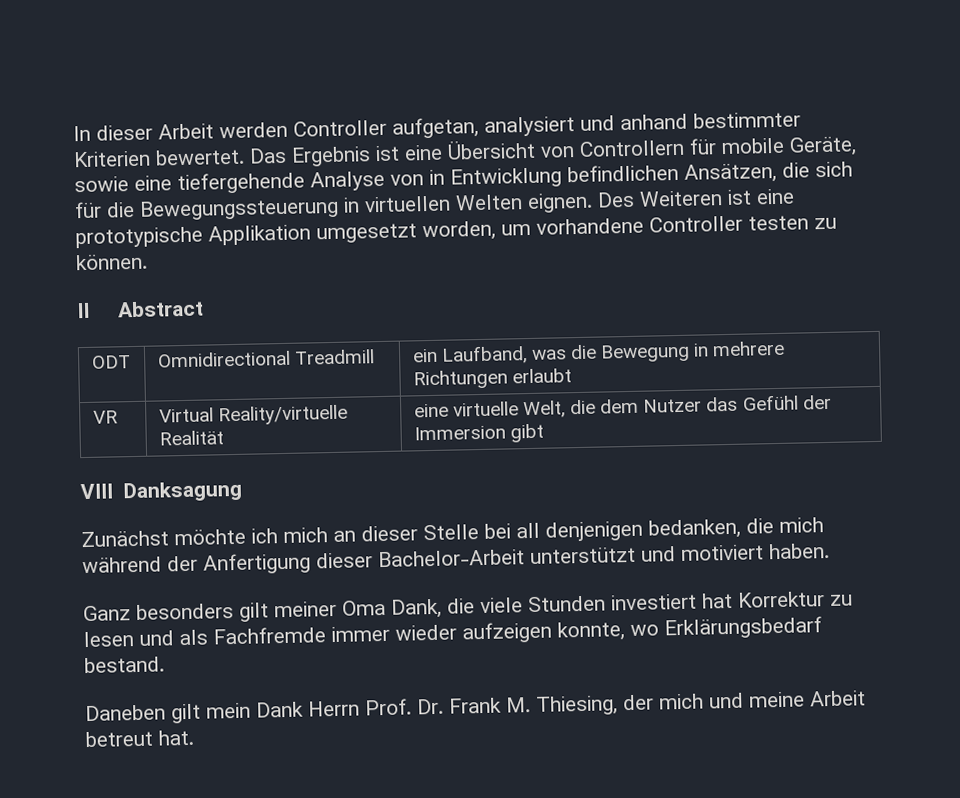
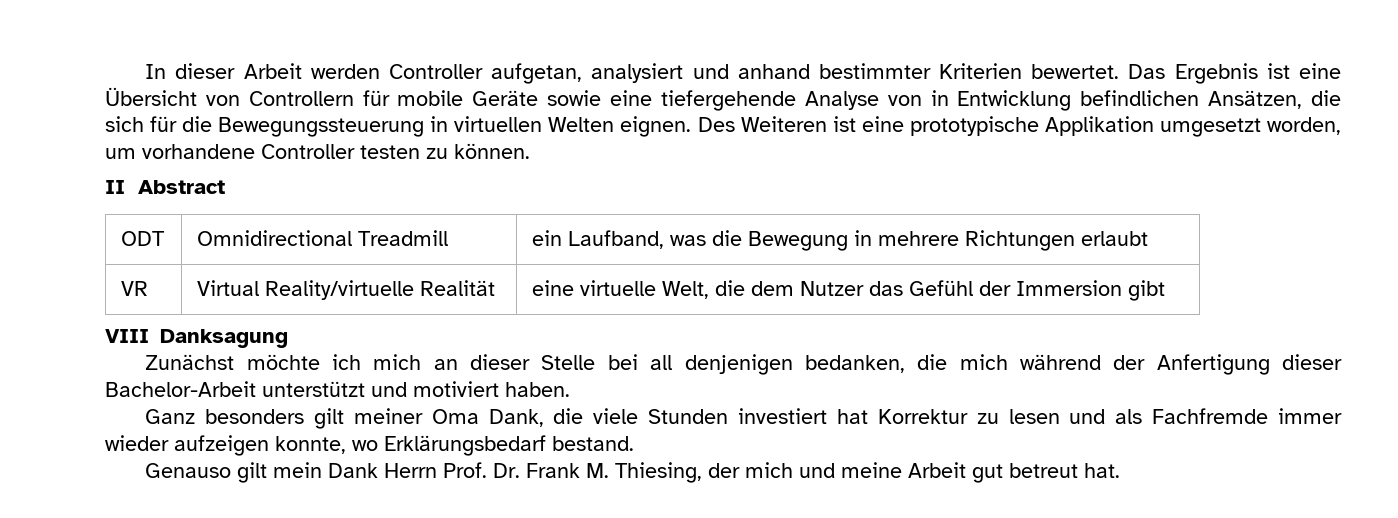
- Das Ergebnis ist eine Übersicht von Controllern für mobile Geräte, sowie eine tiefergehende Analyse von in Entwicklung befindlichen Ansätzen, die sich für die Bewegungssteuerung in virtuellen Welten eignen.
+ Das Ergebnis ist eine Übersicht von Controllern für mobile Geräte sowie eine tiefergehende Analyse von in Entwicklung befindlichen Ansätzen, die sich für die Bewegungssteuerung in virtuellen Welten eignen.
- Daneben gilt mein Dank Herrn Prof. Dr. Frank M. Thiesing, der mich und meine Arbeit betreut hat.
+ Genauso gilt mein Dank Herrn Prof. Dr. Frank M. Thiesing, der mich und meine Arbeit gut betreut hat.

